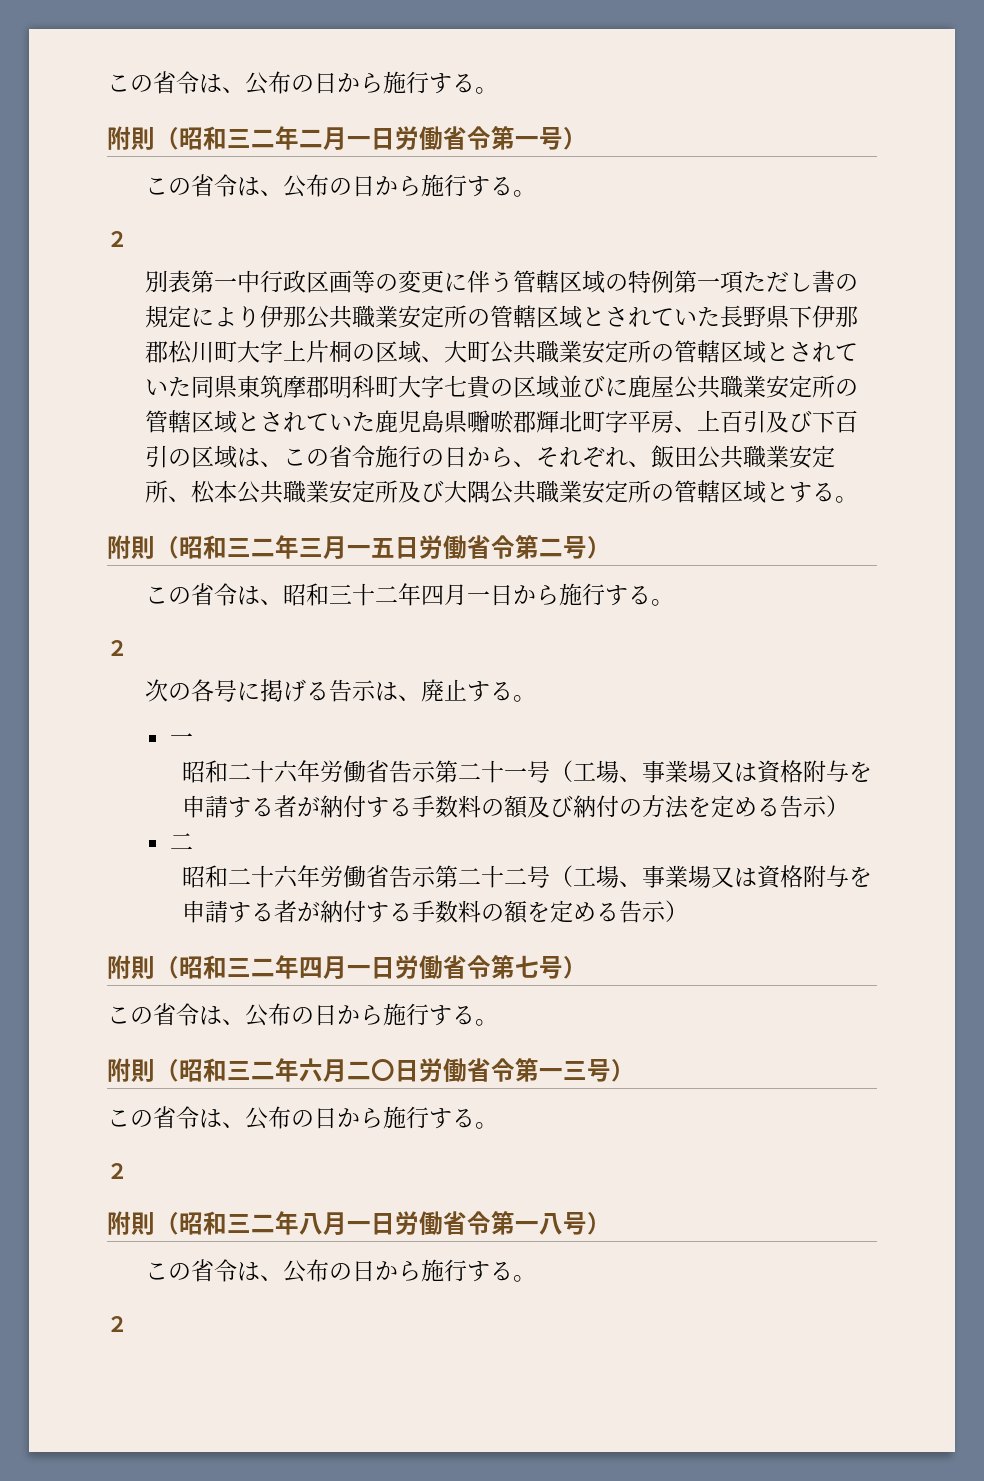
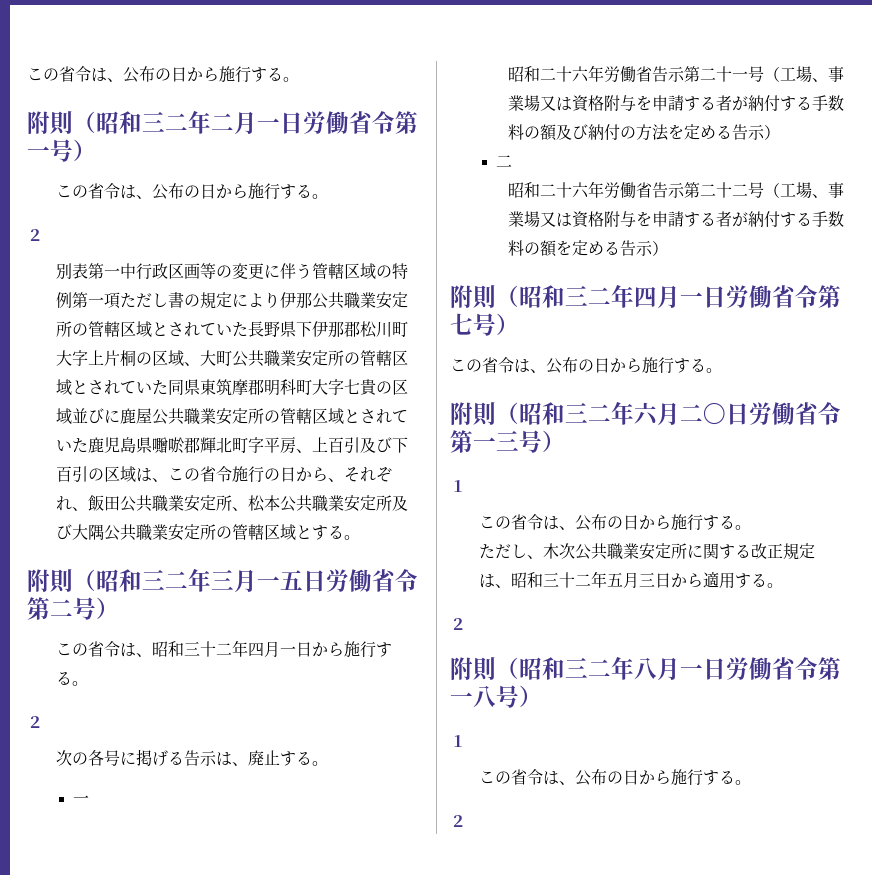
  附則（昭和三二年六月二〇日労働省令第一三号）
+ １
  この省令は、公布の日から施行する。
+ ただし、木次公共職業安定所に関する改正規定は、昭和三十二年五月三日から適用する。
  附則（昭和三二年八月一日労働省令第一八号）
+ １

